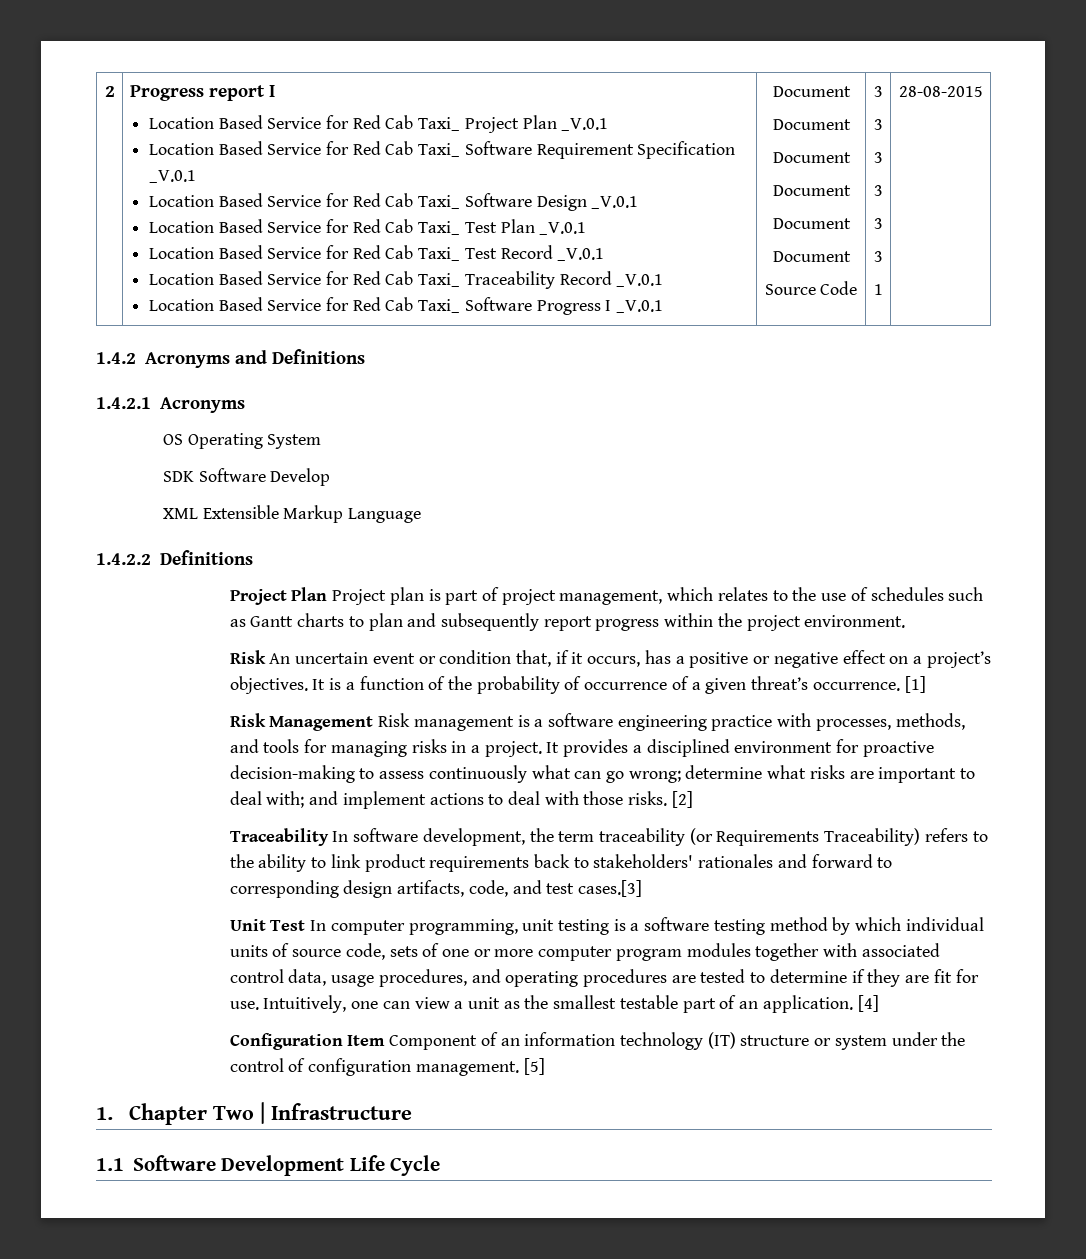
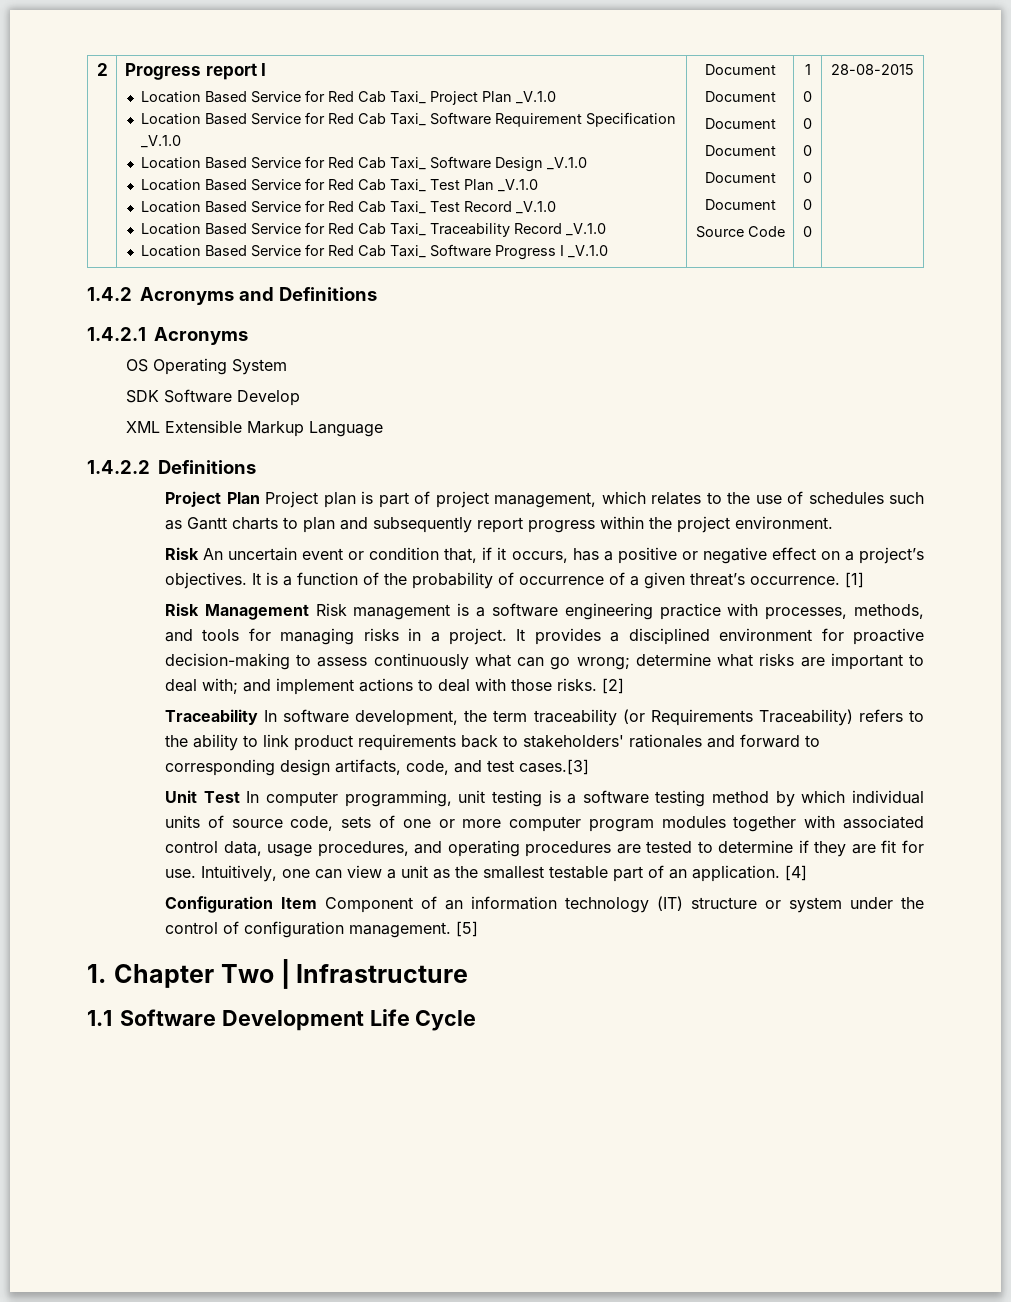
- Location Based Service for Red Cab Taxi_ Project Plan _V.0.1
+ Location Based Service for Red Cab Taxi_ Project Plan _V.1.0
- Location Based Service for Red Cab Taxi_ Software Requirement Specification _V.0.1
+ Location Based Service for Red Cab Taxi_ Software Requirement Specification _V.1.0
- Location Based Service for Red Cab Taxi_ Software Design _V.0.1
+ Location Based Service for Red Cab Taxi_ Software Design _V.1.0
- Location Based Service for Red Cab Taxi_ Test Plan _V.0.1
+ Location Based Service for Red Cab Taxi_ Test Plan _V.1.0
- Location Based Service for Red Cab Taxi_ Test Record _V.0.1
+ Location Based Service for Red Cab Taxi_ Test Record _V.1.0
- Location Based Service for Red Cab Taxi_ Traceability Record _V.0.1
+ Location Based Service for Red Cab Taxi_ Traceability Record _V.1.0
- Location Based Service for Red Cab Taxi_ Software Progress I _V.0.1
+ Location Based Service for Red Cab Taxi_ Software Progress I _V.1.0
- Source Code | 3
- 3
- 3
- 3
- 3
- 3
- 1
+ Source Code | 1
+ 0
+ 0
+ 0
+ 0
+ 0
+ 0

